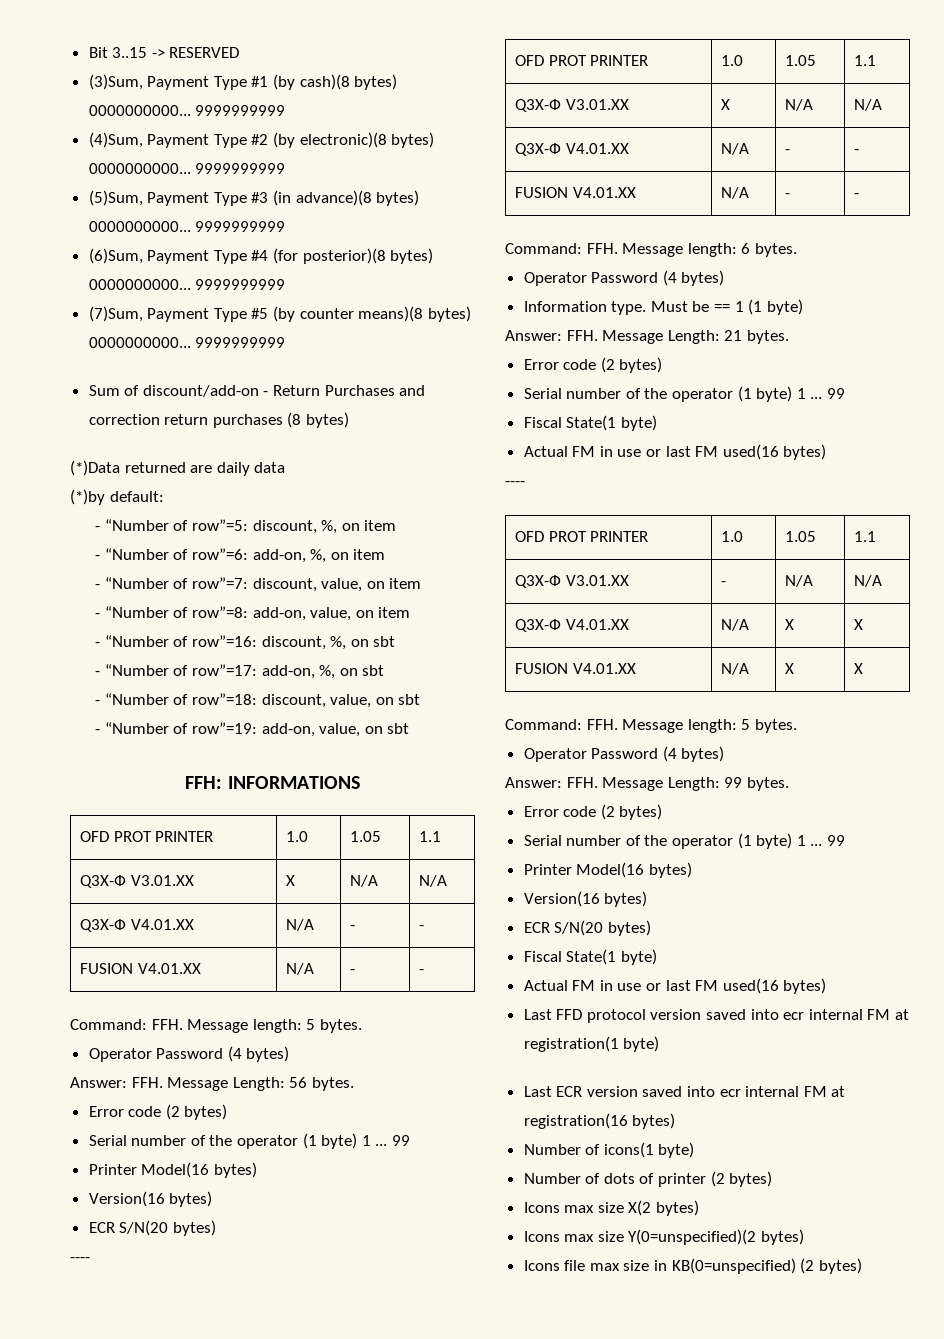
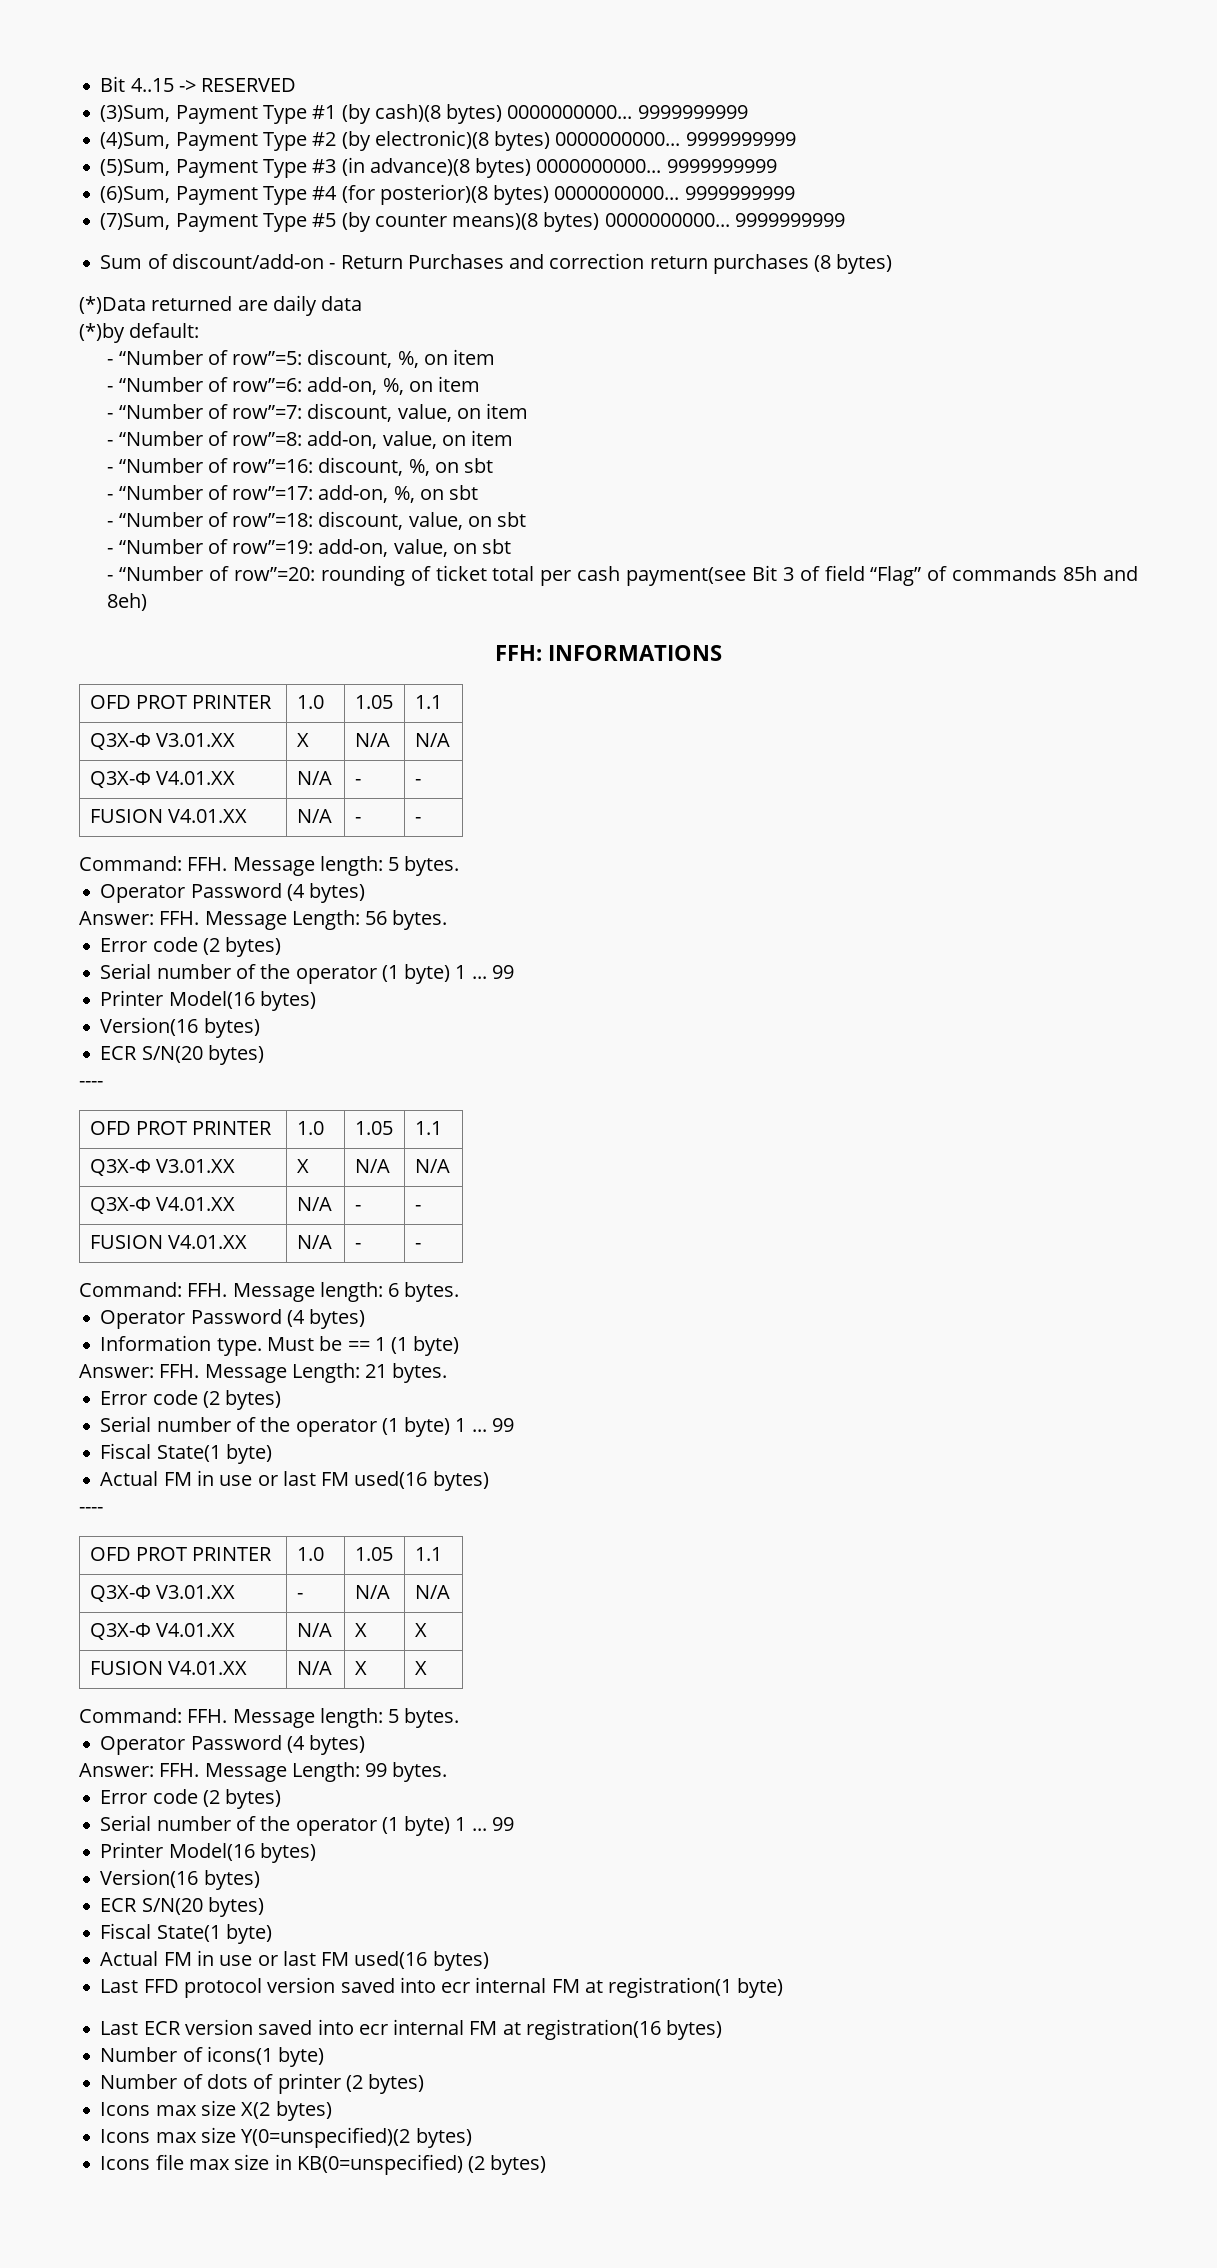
- Bit 3..15 -> RESERVED
+ Bit 4..15 -> RESERVED
+ - “Number of row”=20: rounding of ticket total per cash payment(see Bit 3 of field “Flag” of commands 85h and 8eh)

